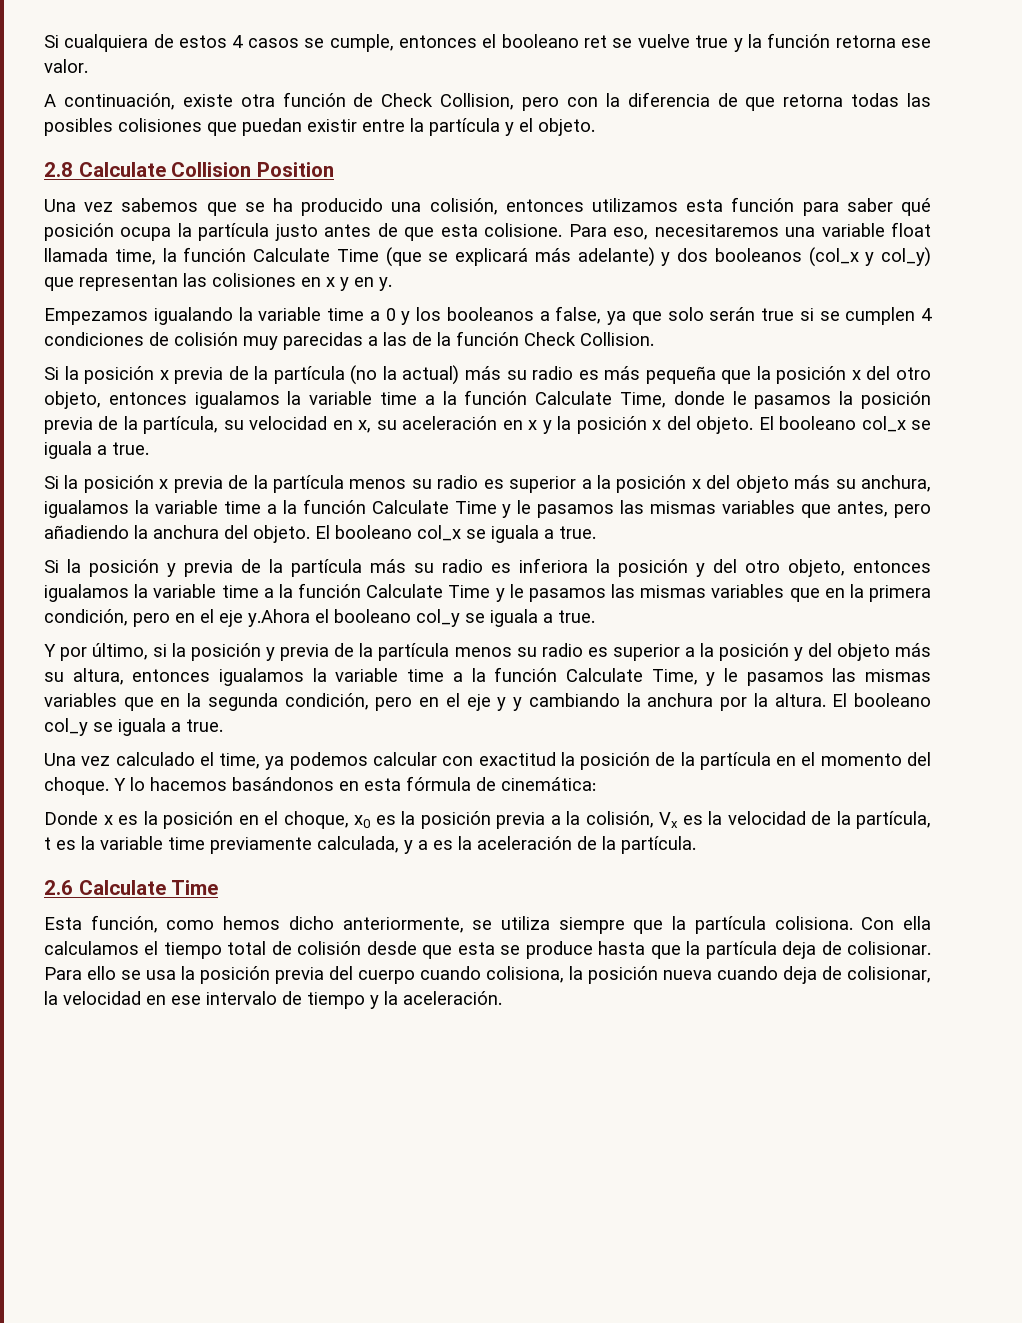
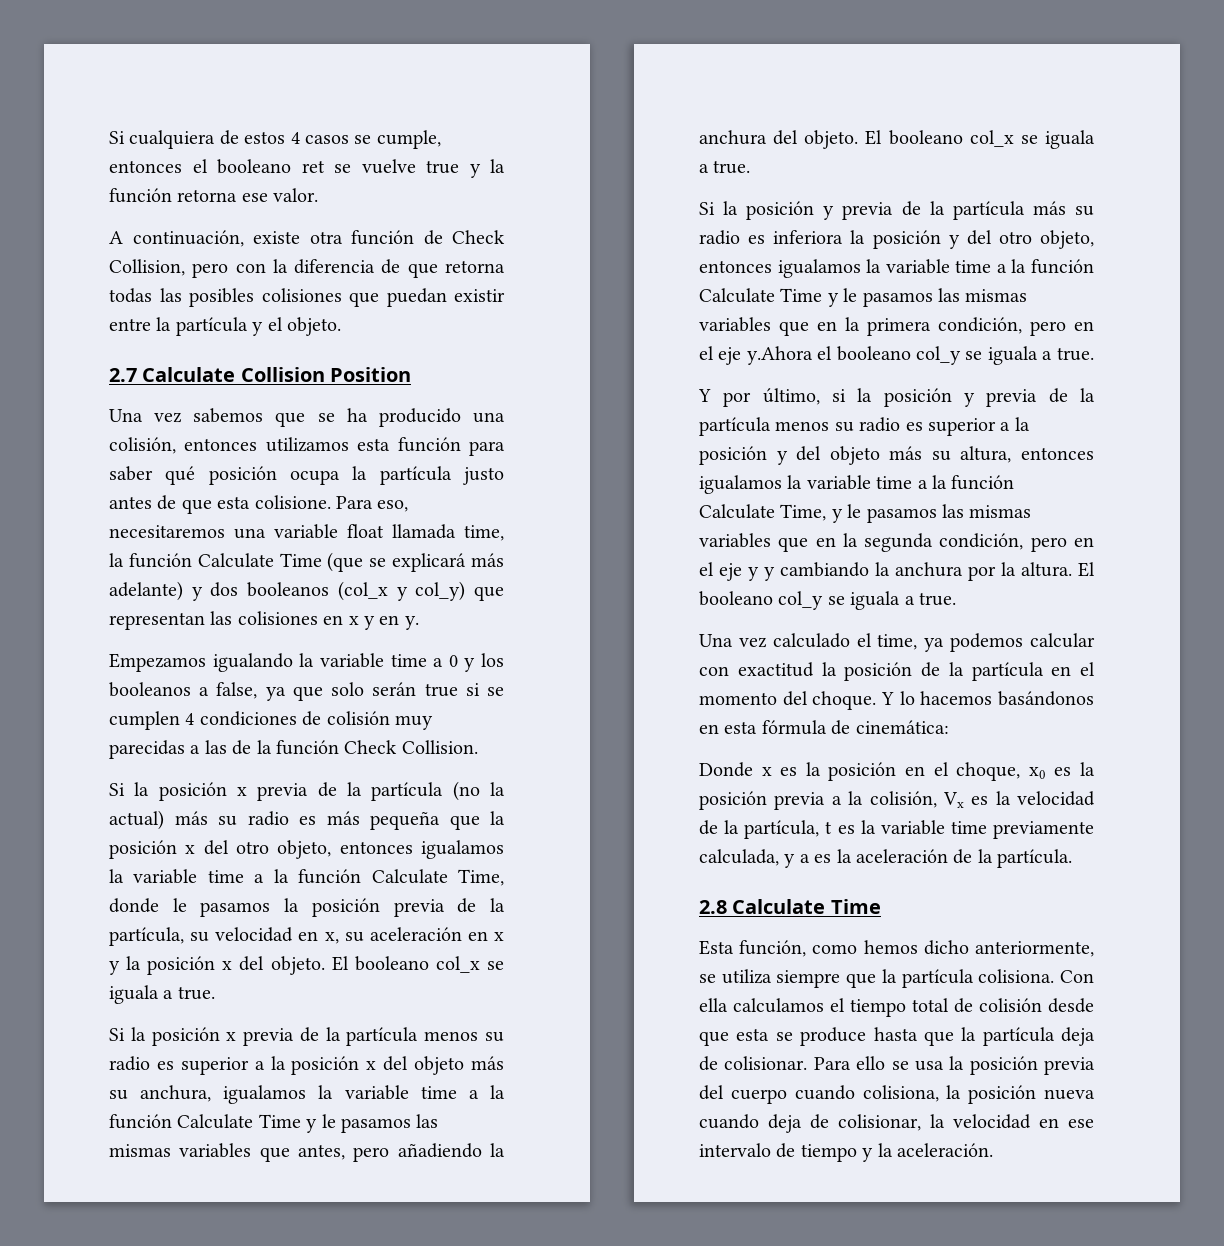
- 2.8 Calculate Collision Position
+ 2.7 Calculate Collision Position
- 2.6 Calculate Time
+ 2.8 Calculate Time

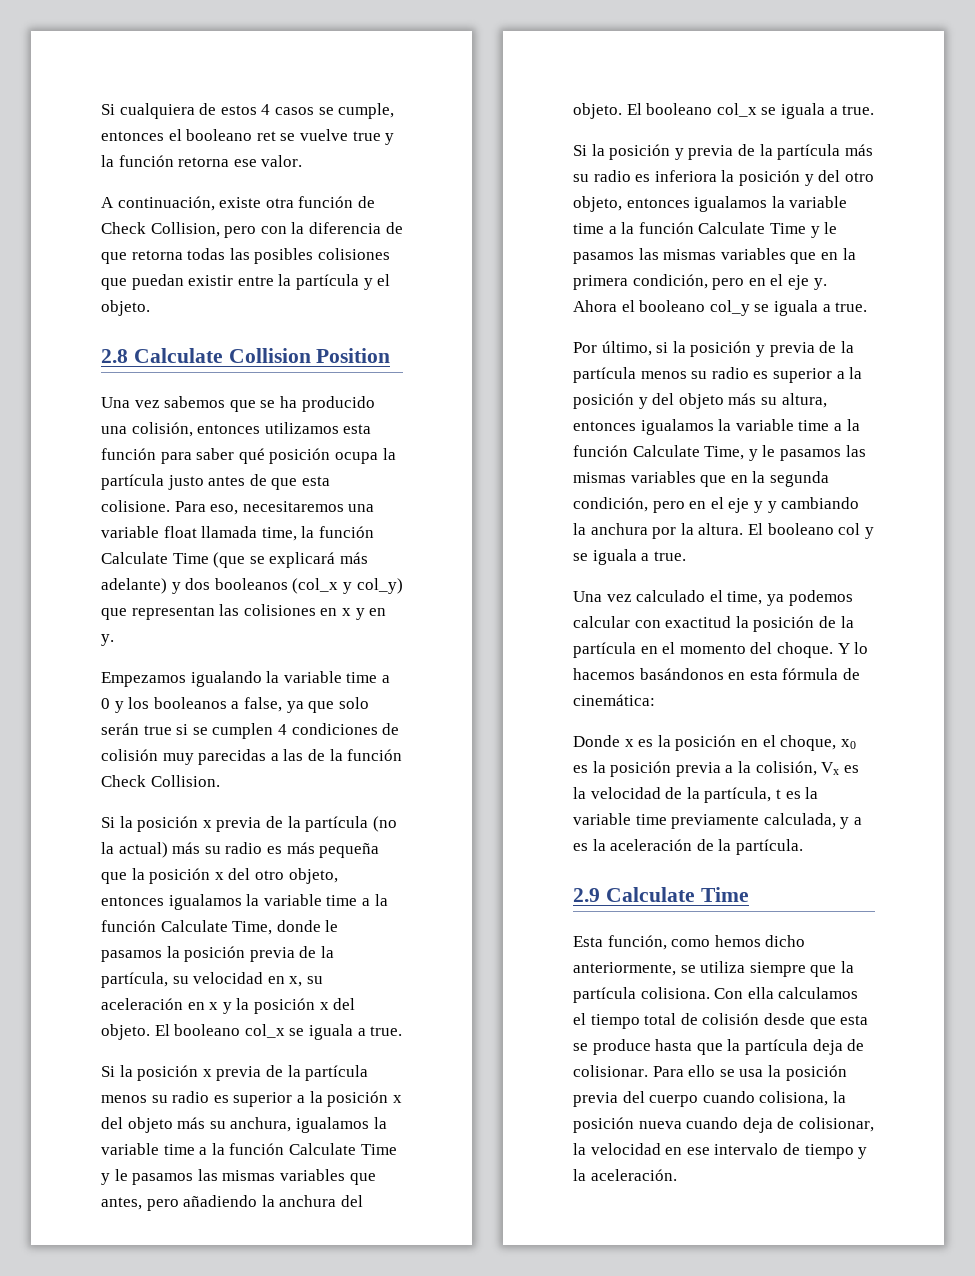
- 2.7 Calculate Collision Position
+ 2.8 Calculate Collision Position
- Si la posición y previa de la partícula más su radio es inferiora la posición y del otro objeto, entonces igualamos la variable time a la función Calculate Time y le pasamos las mismas variables que en la primera condición, pero en el eje y.Ahora el booleano col_y se iguala a true.
+ Si la posición y previa de la partícula más su radio es inferiora la posición y del otro objeto, entonces igualamos la variable time a la función Calculate Time y le pasamos las mismas variables que en la primera condición, pero en el eje y. Ahora el booleano col_y se iguala a true.
- Y por último, si la posición y previa de la partícula menos su radio es superior a la posición y del objeto más su altura, entonces igualamos la variable time a la función Calculate Time, y le pasamos las mismas variables que en la segunda condición, pero en el eje y y cambiando la anchura por la altura.
+ Por último, si la posición y previa de la partícula menos su radio es superior a la posición y del objeto más su altura, entonces igualamos la variable time a la función Calculate Time, y le pasamos las mismas variables que en la segunda condición, pero en el eje y y cambiando la anchura por la altura.
- El booleano col_y se iguala a true.
+ El booleano col y se iguala a true.
- 2.8 Calculate Time
+ 2.9 Calculate Time

